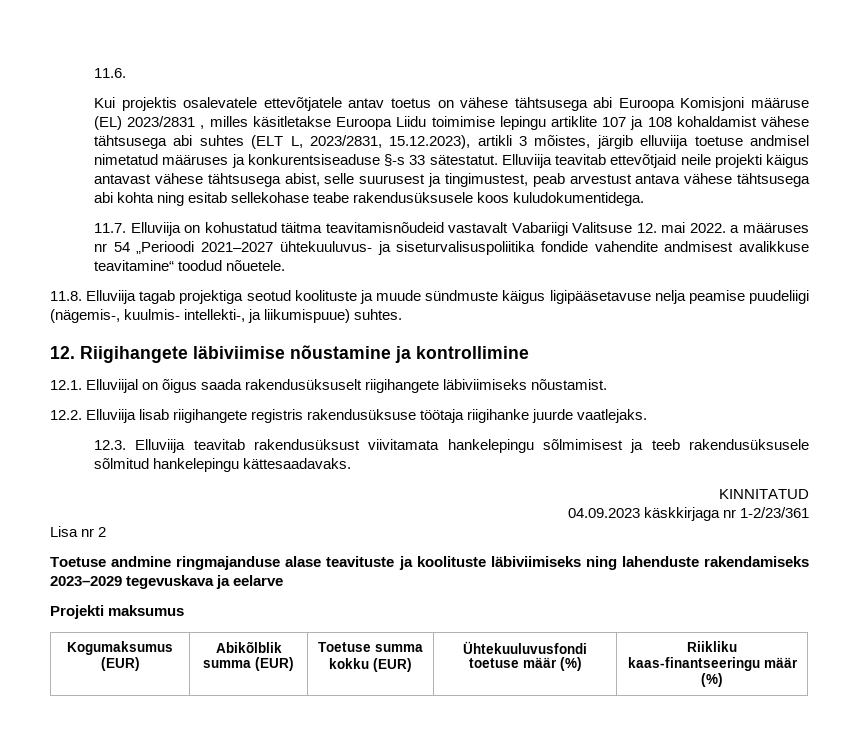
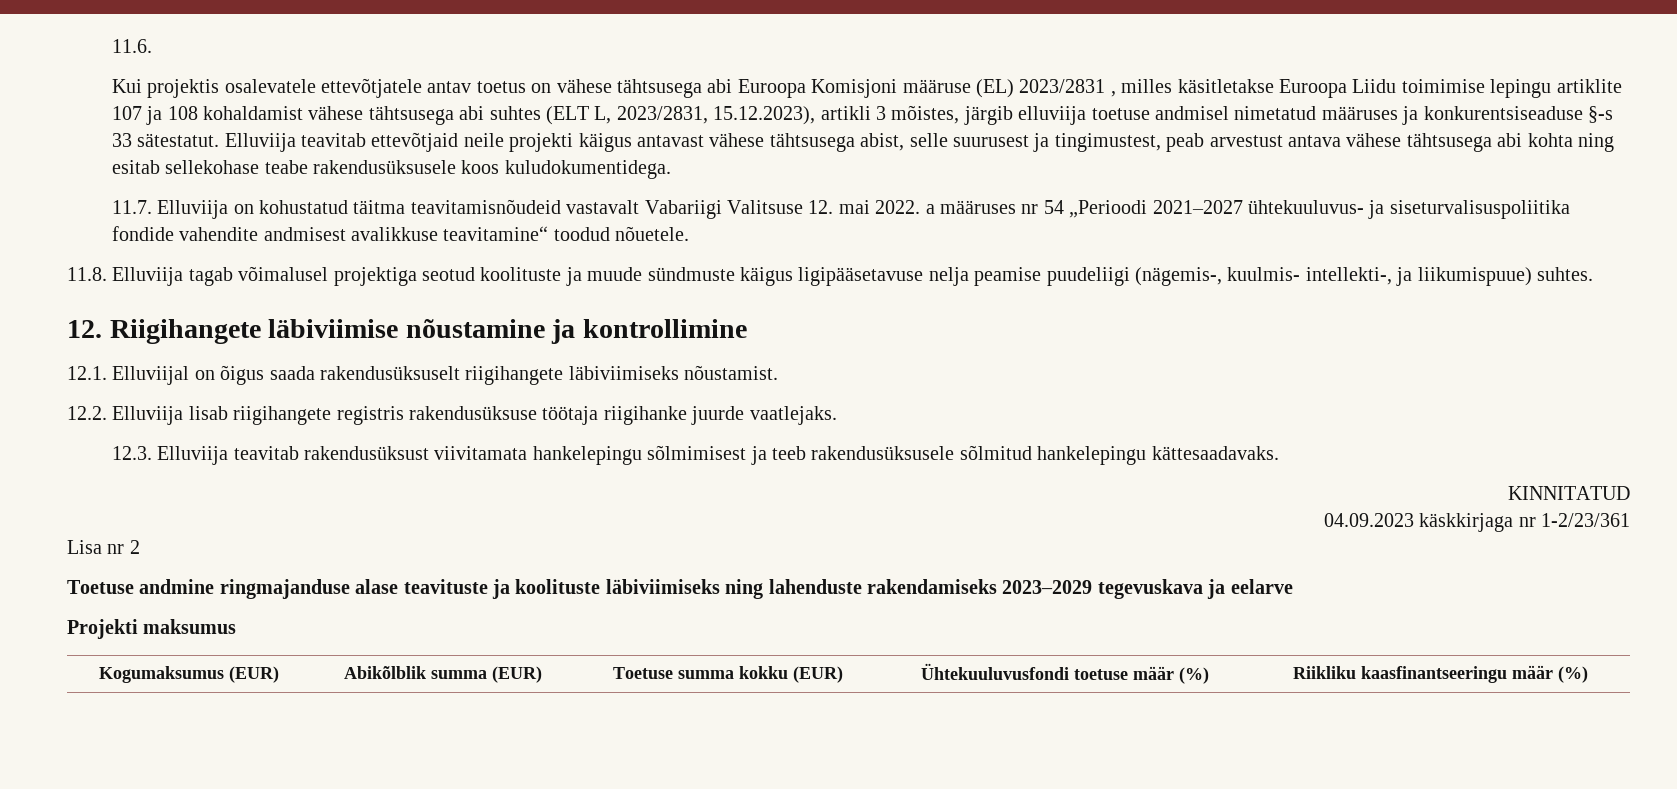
- 11.8. Elluviija tagab projektiga seotud koolituste ja muude sündmuste käigus ligipääsetavuse nelja peamise puudeliigi (nägemis-, kuulmis- intellekti-, ja liikumispuue) suhtes.
+ 11.8. Elluviija tagab võimalusel projektiga seotud koolituste ja muude sündmuste käigus ligipääsetavuse nelja peamise puudeliigi (nägemis-, kuulmis- intellekti-, ja liikumispuue) suhtes.
- Kogumaksumus (EUR) | Abikõlblik summa (EUR) | Toetuse summa kokku (EUR) | Ühtekuuluvusfondi toetuse määr (%) | Riikliku kaas-finantseeringu määr (%)
+ Kogumaksumus (EUR) | Abikõlblik summa (EUR) | Toetuse summa kokku (EUR) | Ühtekuuluvusfondi toetuse määr (%) | Riikliku kaasfinantseeringu määr (%)

